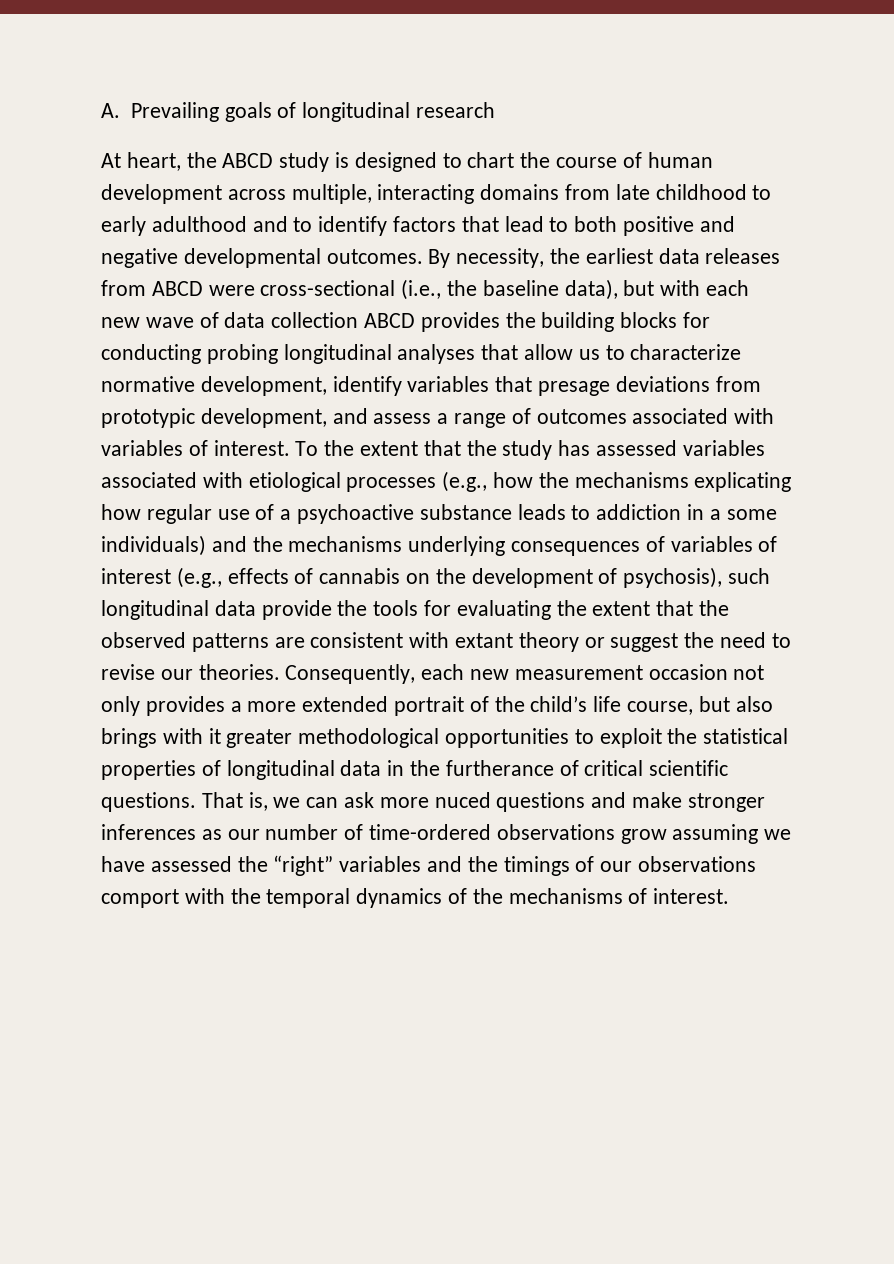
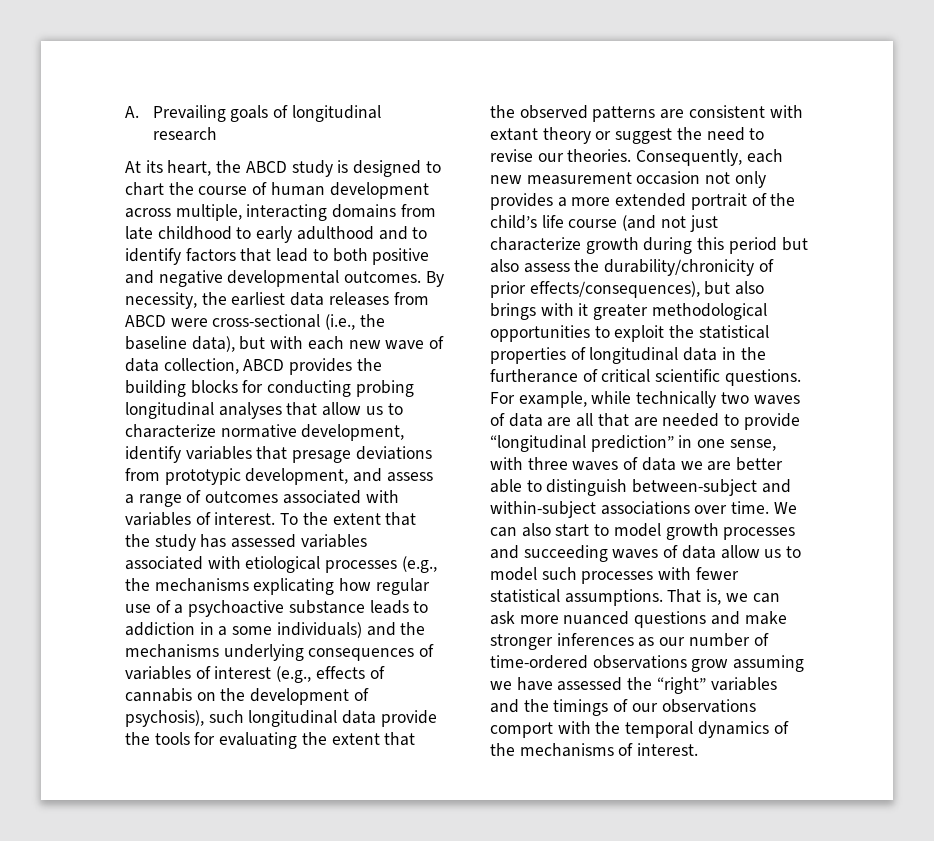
- At heart, the ABCD study is designed to chart the course of human development across multiple, interacting domains from late childhood to early adulthood and to identify factors that lead to both positive and negative developmental outcomes.
+ At its heart, the ABCD study is designed to chart the course of human development across multiple, interacting domains from late childhood to early adulthood and to identify factors that lead to both positive and negative developmental outcomes.
- By necessity, the earliest data releases from ABCD were cross-sectional (i.e., the baseline data), but with each new wave of data collection ABCD provides the building blocks for conducting probing longitudinal analyses that allow us to characterize normative development, identify variables that presage deviations from prototypic development, and assess a range of outcomes associated with variables of interest.
+ By necessity, the earliest data releases from ABCD were cross-sectional (i.e., the baseline data), but with each new wave of data collection, ABCD provides the building blocks for conducting probing longitudinal analyses that allow us to characterize normative development, identify variables that presage deviations from prototypic development, and assess a range of outcomes associated with variables of interest.
- To the extent that the study has assessed variables associated with etiological processes (e.g., how the mechanisms explicating how regular use of a psychoactive substance leads to addiction in a some individuals) and the mechanisms underlying consequences of variables of interest (e.g., effects of cannabis on the development of psychosis), such longitudinal data provide the tools for evaluating the extent that the observed patterns are consistent with extant theory or suggest the need to revise our theories.
+ To the extent that the study has assessed variables associated with etiological processes (e.g., the mechanisms explicating how regular use of a psychoactive substance leads to addiction in a some individuals) and the mechanisms underlying consequences of variables of interest (e.g., effects of cannabis on the development of psychosis), such longitudinal data provide the tools for evaluating the extent that the observed patterns are consistent with extant theory or suggest the need to revise our theories.
- Consequently, each new measurement occasion not only provides a more extended portrait of the child’s life course, but also brings with it greater methodological opportunities to exploit the statistical properties of longitudinal data in the furtherance of critical scientific questions.
+ Consequently, each new measurement occasion not only provides a more extended portrait of the child’s life course (and not just characterize growth during this period but also assess the durability/chronicity of prior effects/consequences), but also brings with it greater methodological opportunities to exploit the statistical properties of longitudinal data in the furtherance of critical scientific questions.
+ For example, while technically two waves of data are all that are needed to provide “longitudinal prediction” in one sense, with three waves of data we are better able to distinguish between-subject and within-subject associations over time. We can also start to model growth processes and succeeding waves of data allow us to model such processes with fewer statistical assumptions.
- That is, we can ask more nuced questions and make stronger inferences as our number of time-ordered observations grow assuming we have assessed the “right” variables and the timings of our observations comport with the temporal dynamics of the mechanisms of interest.
+ That is, we can ask more nuanced questions and make stronger inferences as our number of time-ordered observations grow assuming we have assessed the “right” variables and the timings of our observations comport with the temporal dynamics of the mechanisms of interest.

